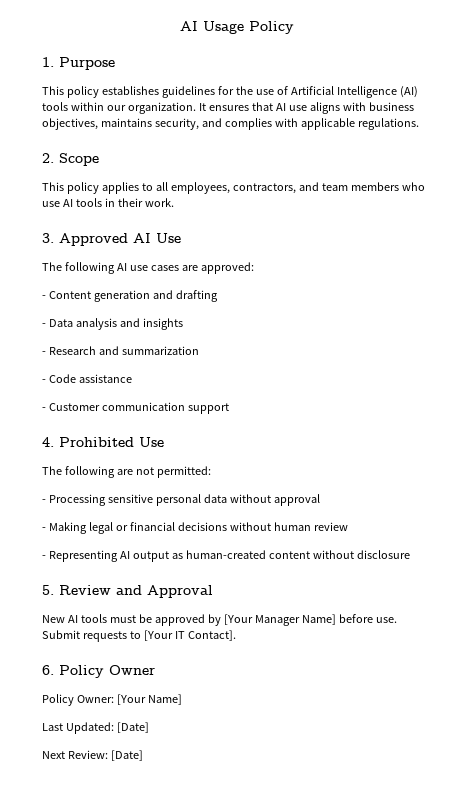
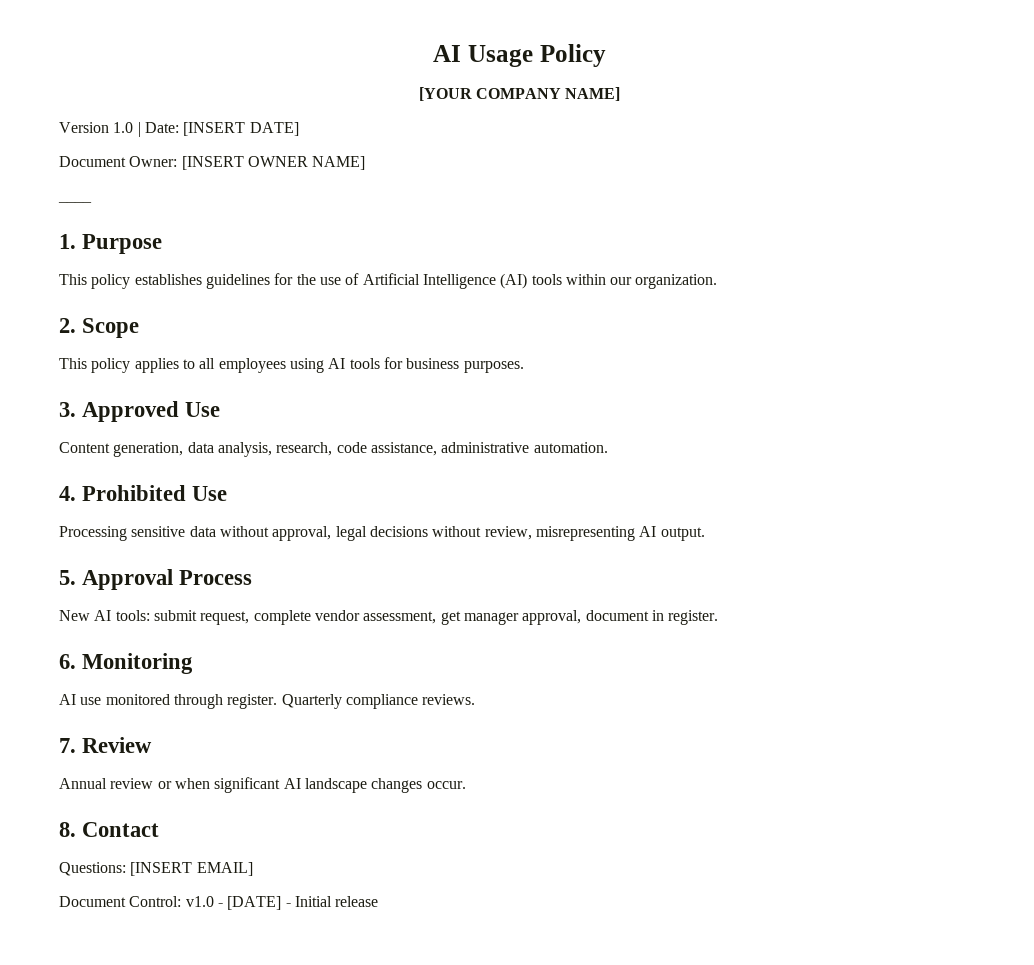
+ [YOUR COMPANY NAME]
+ Version 1.0 | Date: [INSERT DATE]
+ Document Owner: [INSERT OWNER NAME]
+ ____
- It ensures that AI use aligns with business objectives, maintains security, and complies with applicable regulations.
- This policy applies to all employees, contractors, and team members who use AI tools in their work.
+ This policy applies to all employees using AI tools for business purposes.
- 3. Approved AI Use
- The following AI use cases are approved:
- - Content generation and drafting
- - Data analysis and insights
- - Research and summarization
- - Code assistance
- - Customer communication support
+ 3. Approved Use
+ Content generation, data analysis, research, code assistance, administrative automation.
  4. Prohibited Use
- The following are not permitted:
- - Processing sensitive personal data without approval
- - Making legal or financial decisions without human review
- - Representing AI output as human-created content without disclosure
+ Processing sensitive data without approval, legal decisions without review, misrepresenting AI output.
- 5. Review and Approval
+ 5. Approval Process
- New AI tools must be approved by [Your Manager Name] before use. Submit requests to [Your IT Contact].
- 6. Policy Owner
- Policy Owner: [Your Name]
- Last Updated: [Date]
- Next Review: [Date]
+ New AI tools: submit request, complete vendor assessment, get manager approval, document in register.
+ 6. Monitoring
+ AI use monitored through register. Quarterly compliance reviews.
+ 7. Review
+ Annual review or when significant AI landscape changes occur.
+ 8. Contact
+ Questions: [INSERT EMAIL]
+ Document Control: v1.0 - [DATE] - Initial release

